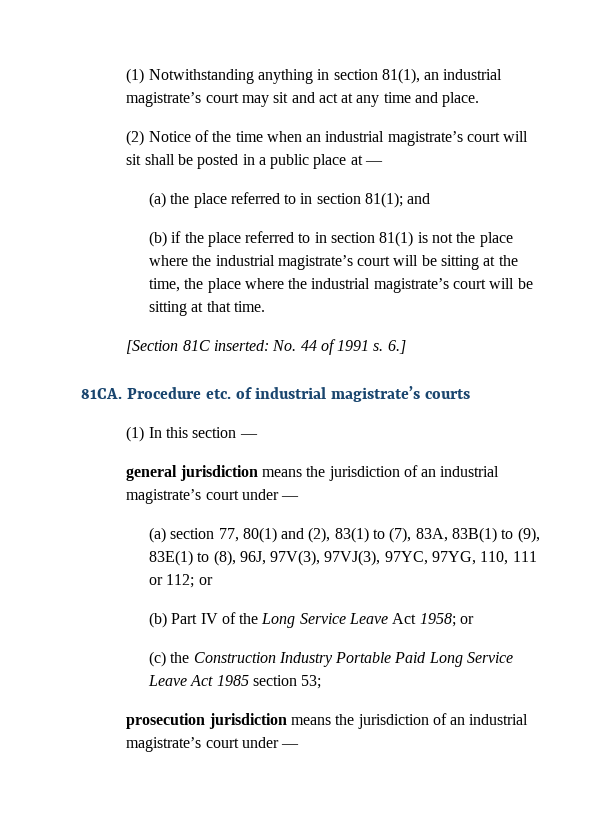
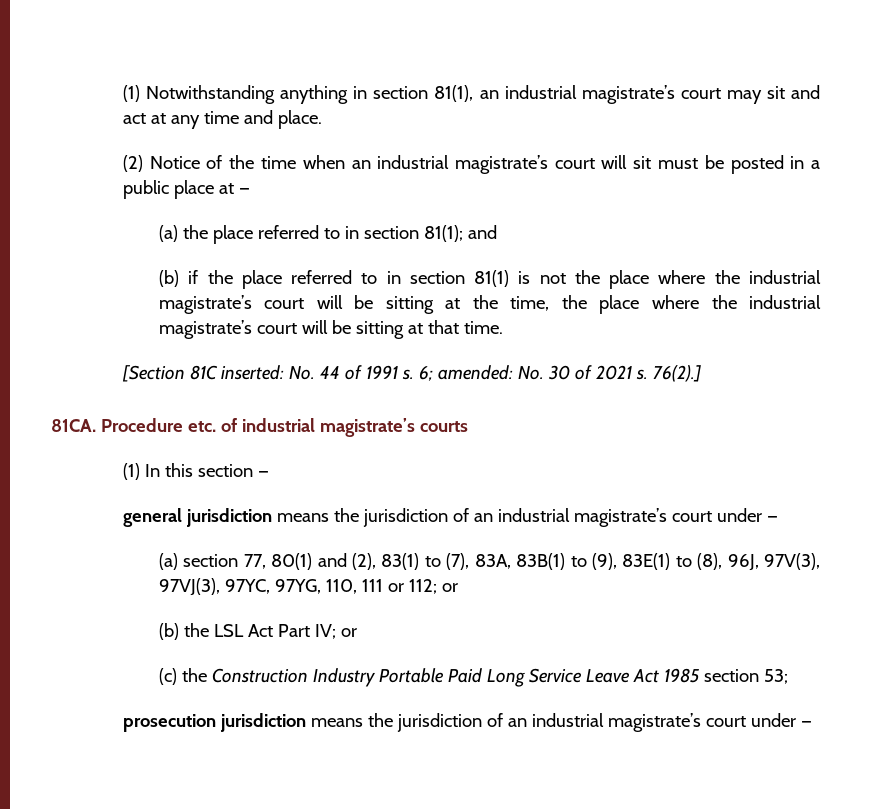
- (2) Notice of the time when an industrial magistrate’s court will sit shall be posted in a public place at —
+ (2) Notice of the time when an industrial magistrate’s court will sit must be posted in a public place at —
- 6.]
+ 6; amended: No. 30 of 2021 s. 76(2).]
- (b) Part IV of the Long Service Leave Act 1958; or
+ (b) the LSL Act Part IV; or

